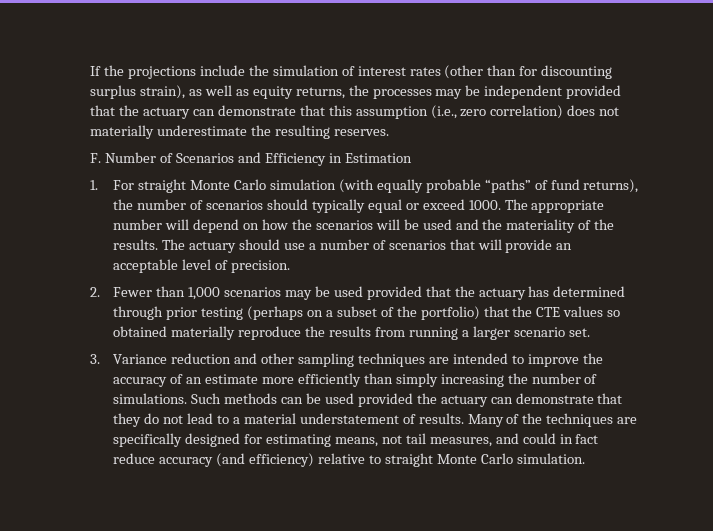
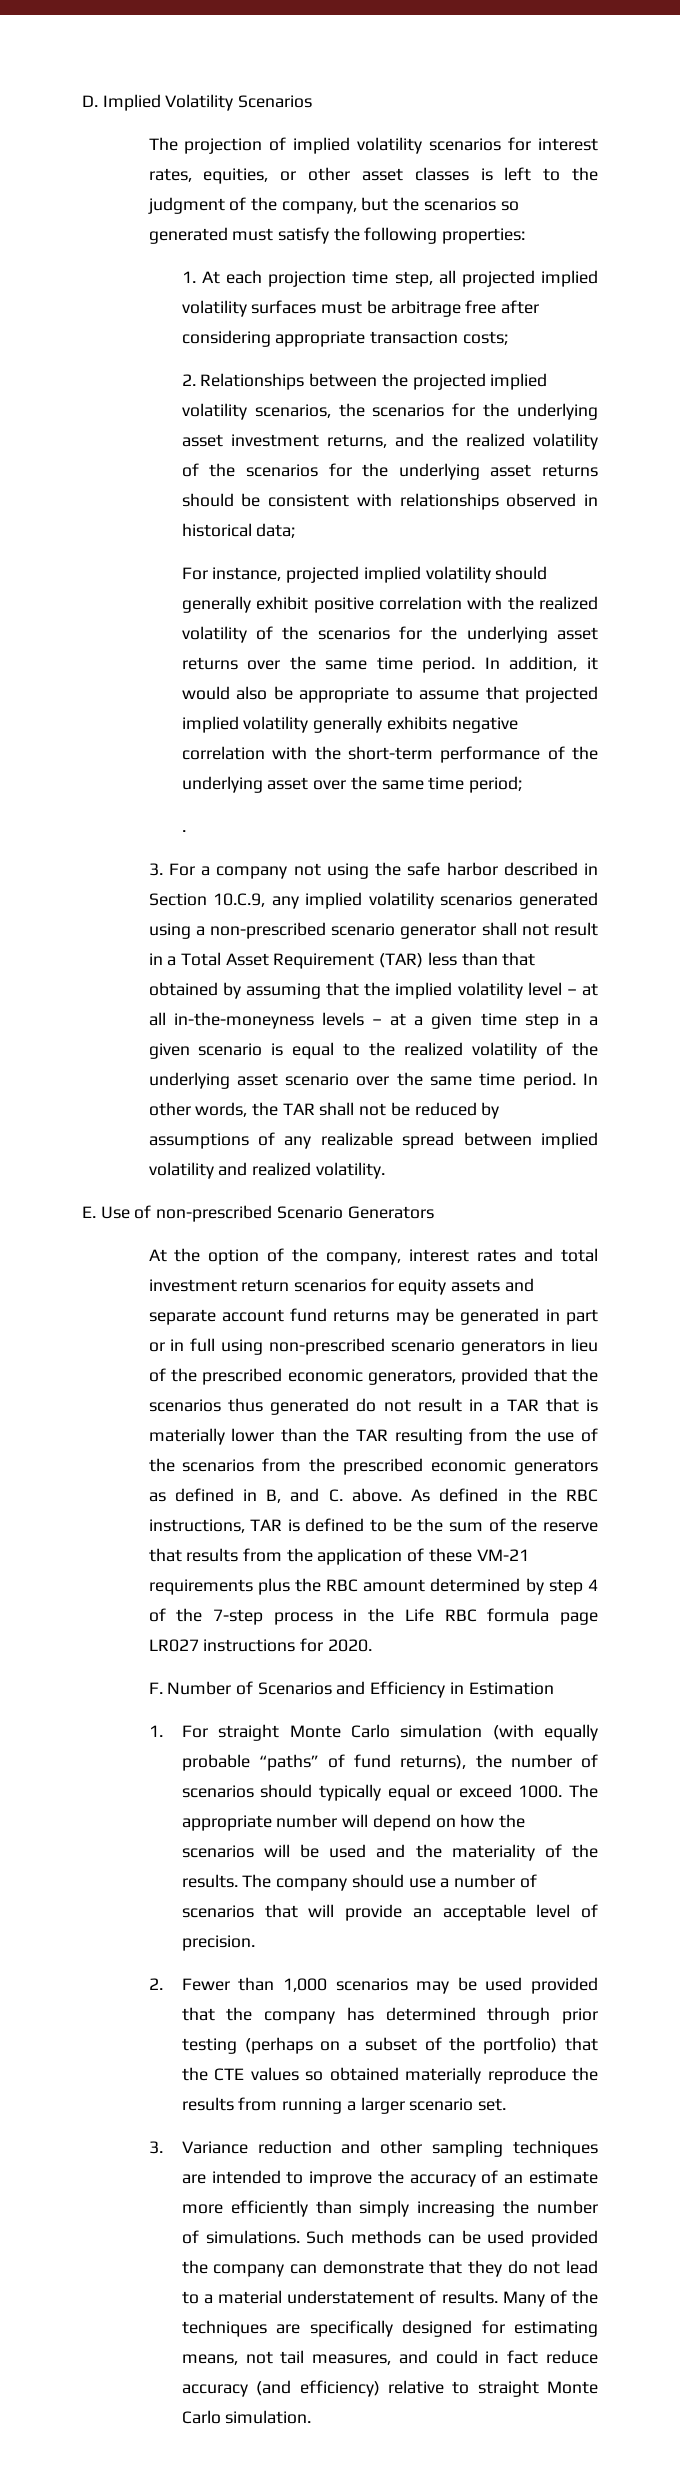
- If the projections include the simulation of interest rates (other than for discounting surplus strain), as well as equity returns, the processes may be independent provided that the actuary can demonstrate that this assumption (i.e., zero correlation) does not materially underestimate the resulting reserves.
+ D. Implied Volatility Scenarios
+ The projection of implied volatility scenarios for interest rates, equities, or other asset classes is left to the judgment of the company, but the scenarios so generated must satisfy the following properties:
+ 1. At each projection time step, all projected implied volatility surfaces must be arbitrage free after considering appropriate transaction costs;
+ 2. Relationships between the projected implied volatility scenarios, the scenarios for the underlying asset investment returns, and the realized volatility of the scenarios for the underlying asset returns should be consistent with relationships observed in historical data;
+ For instance, projected implied volatility should generally exhibit positive correlation with the realized volatility of the scenarios for the underlying asset returns over the same time period. In addition, it would also be appropriate to assume that projected implied volatility generally exhibits negative correlation with the short-term performance of the underlying asset over the same time period;
+ .
+ 3. For a company not using the safe harbor described in Section 10.C.9, any implied volatility scenarios generated using a non-prescribed scenario generator shall not result in a Total Asset Requirement (TAR) less than that obtained by assuming that the implied volatility level – at all in-the-moneyness levels – at a given time step in a given scenario is equal to the realized volatility of the underlying asset scenario over the same time period. In other words, the TAR shall not be reduced by assumptions of any realizable spread between implied volatility and realized volatility.
+ E. Use of non-prescribed Scenario Generators
+ At the option of the company, interest rates and total investment return scenarios for equity assets and separate account fund returns may be generated in part or in full using non-prescribed scenario generators in lieu of the prescribed economic generators, provided that the scenarios thus generated do not result in a TAR that is materially lower than the TAR resulting from the use of the scenarios from the prescribed economic generators as defined in B, and C. above. As defined in the RBC instructions, TAR is defined to be the sum of the reserve that results from the application of these VM-21 requirements plus the RBC amount determined by step 4 of the 7-step process in the Life RBC formula page LR027 instructions for 2020.
- The actuary should use a number of scenarios that will provide an acceptable level of precision.
+ The company should use a number of scenarios that will provide an acceptable level of precision.
- 2. Fewer than 1,000 scenarios may be used provided that the actuary has determined through prior testing (perhaps on a subset of the portfolio) that the CTE values so obtained materially reproduce the results from running a larger scenario set.
+ 2. Fewer than 1,000 scenarios may be used provided that the company has determined through prior testing (perhaps on a subset of the portfolio) that the CTE values so obtained materially reproduce the results from running a larger scenario set.
- Such methods can be used provided the actuary can demonstrate that they do not lead to a material understatement of results.
+ Such methods can be used provided the company can demonstrate that they do not lead to a material understatement of results.

